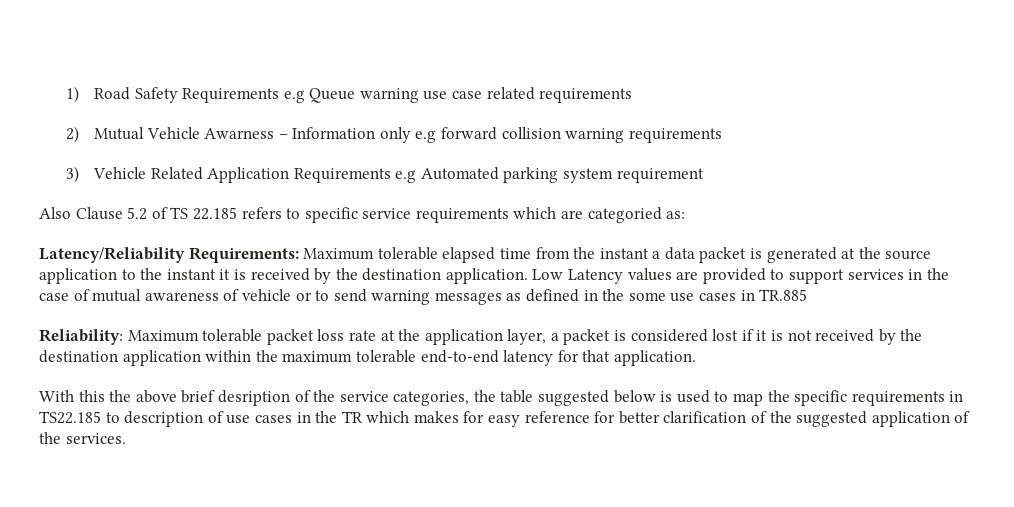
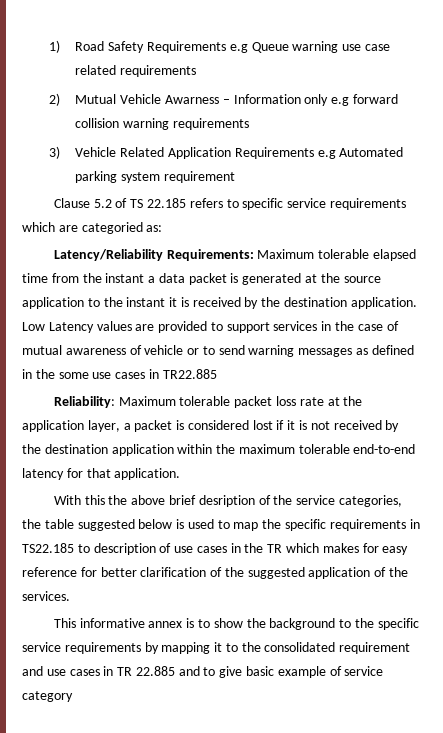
- Also Clause 5.2 of TS 22.185 refers to specific service requirements which are categoried as:
+ Clause 5.2 of TS 22.185 refers to specific service requirements which are categoried as:
- Low Latency values are provided to support services in the case of mutual awareness of vehicle or to send warning messages as defined in the some use cases in TR.885
+ Low Latency values are provided to support services in the case of mutual awareness of vehicle or to send warning messages as defined in the some use cases in TR22.885
+ This informative annex is to show the background to the specific service requirements by mapping it to the consolidated requirement and use cases in TR 22.885 and to give basic example of service category

